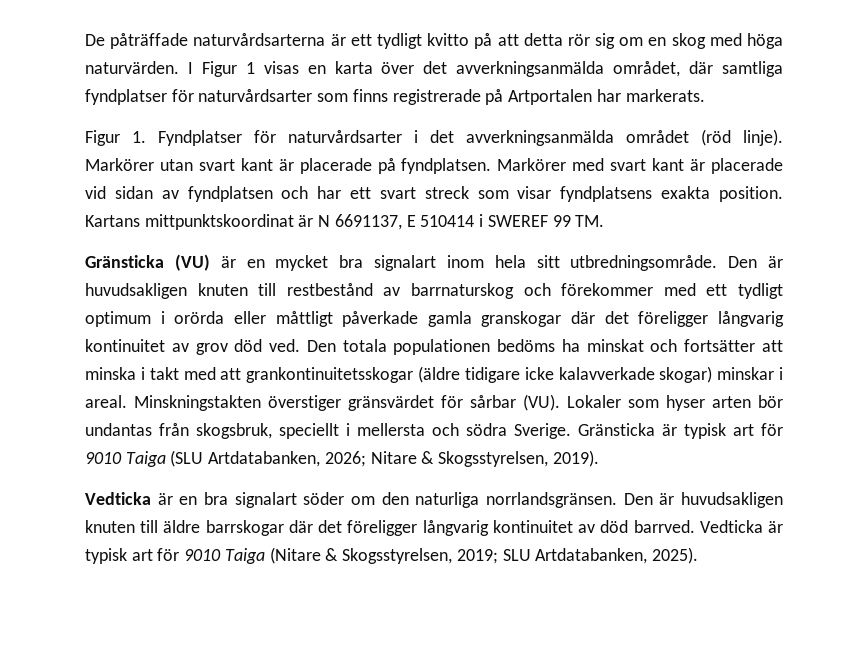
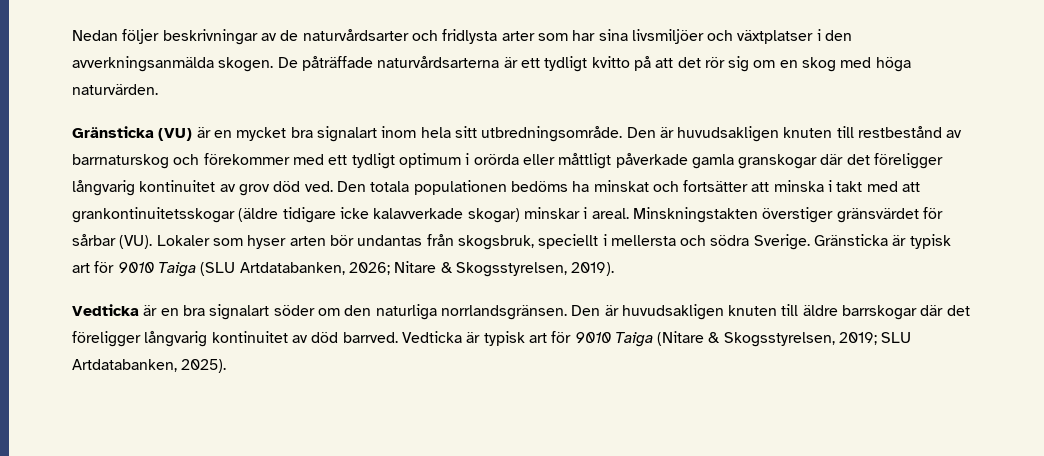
+ Nedan följer beskrivningar av de naturvårdsarter och fridlysta arter som har sina livsmiljöer och växtplatser i den avverkningsanmälda skogen.
- De påträffade naturvårdsarterna är ett tydligt kvitto på att detta rör sig om en skog med höga naturvärden. I Figur 1 visas en karta över det avverkningsanmälda området, där samtliga fyndplatser för naturvårdsarter som finns registrerade på Artportalen har markerats.
- Figur 1. Fyndplatser för naturvårdsarter i det avverkningsanmälda området (röd linje). Markörer utan svart kant är placerade på fyndplatsen. Markörer med svart kant är placerade vid sidan av fyndplatsen och har ett svart streck som visar fyndplatsens exakta position. Kartans mittpunktskoordinat är N 6691137, E 510414 i SWEREF 99 TM.
+ De påträffade naturvårdsarterna är ett tydligt kvitto på att det rör sig om en skog med höga naturvärden.

